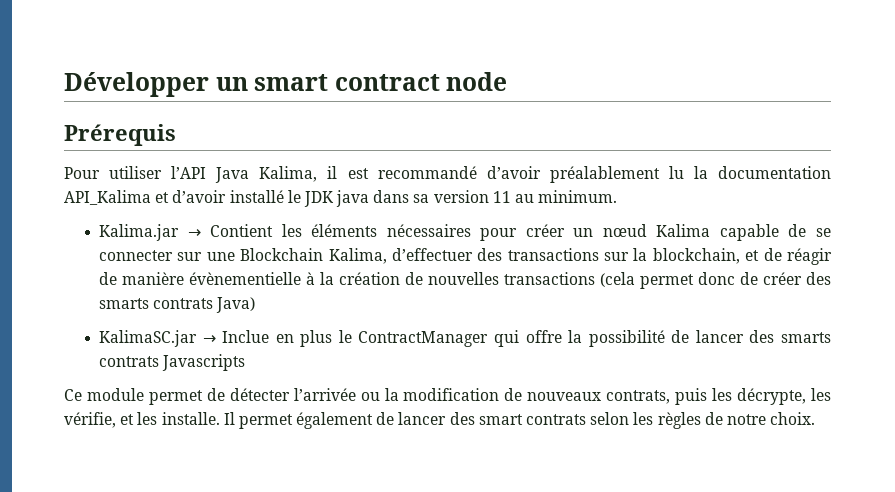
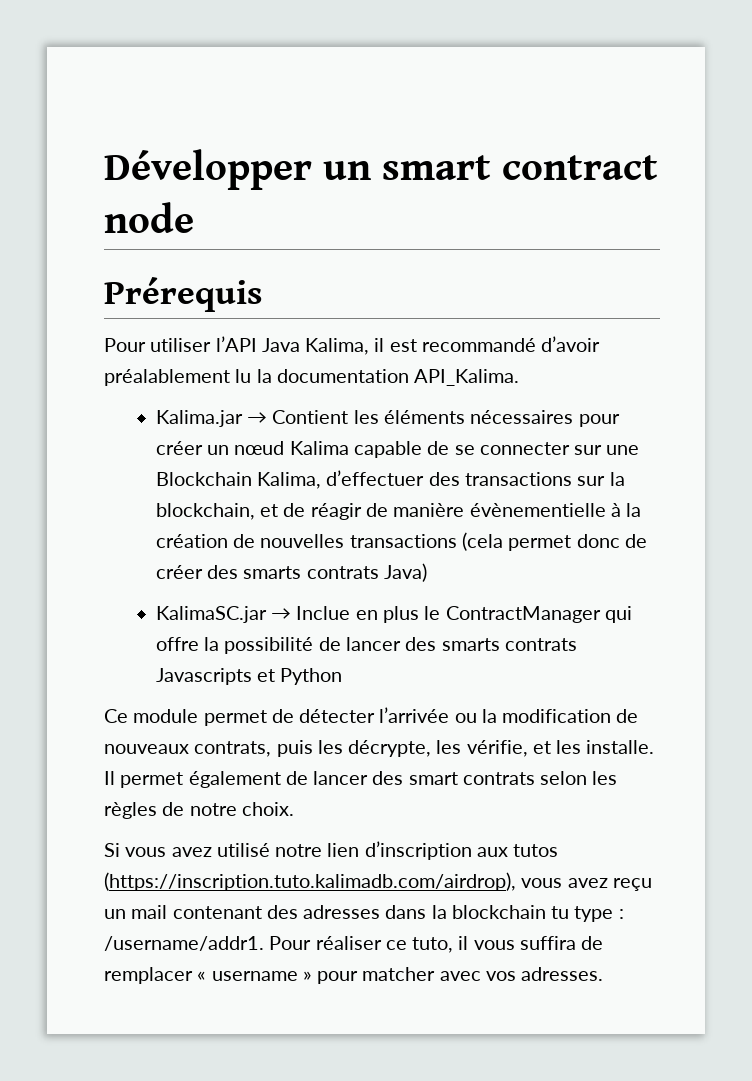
- Pour utiliser l’API Java Kalima, il est recommandé d’avoir préalablement lu la documentation API_Kalima et d’avoir installé le JDK java dans sa version 11 au minimum.
+ Pour utiliser l’API Java Kalima, il est recommandé d’avoir préalablement lu la documentation API_Kalima.
- KalimaSC.jar → Inclue en plus le ContractManager qui offre la possibilité de lancer des smarts contrats Javascripts
+ KalimaSC.jar → Inclue en plus le ContractManager qui offre la possibilité de lancer des smarts contrats Javascripts et Python
+ Si vous avez utilisé notre lien d’inscription aux tutos (https://inscription.tuto.kalimadb.com/airdrop), vous avez reçu un mail contenant des adresses dans la blockchain tu type : /username/addr1. Pour réaliser ce tuto, il vous suffira de remplacer « username » pour matcher avec vos adresses.

